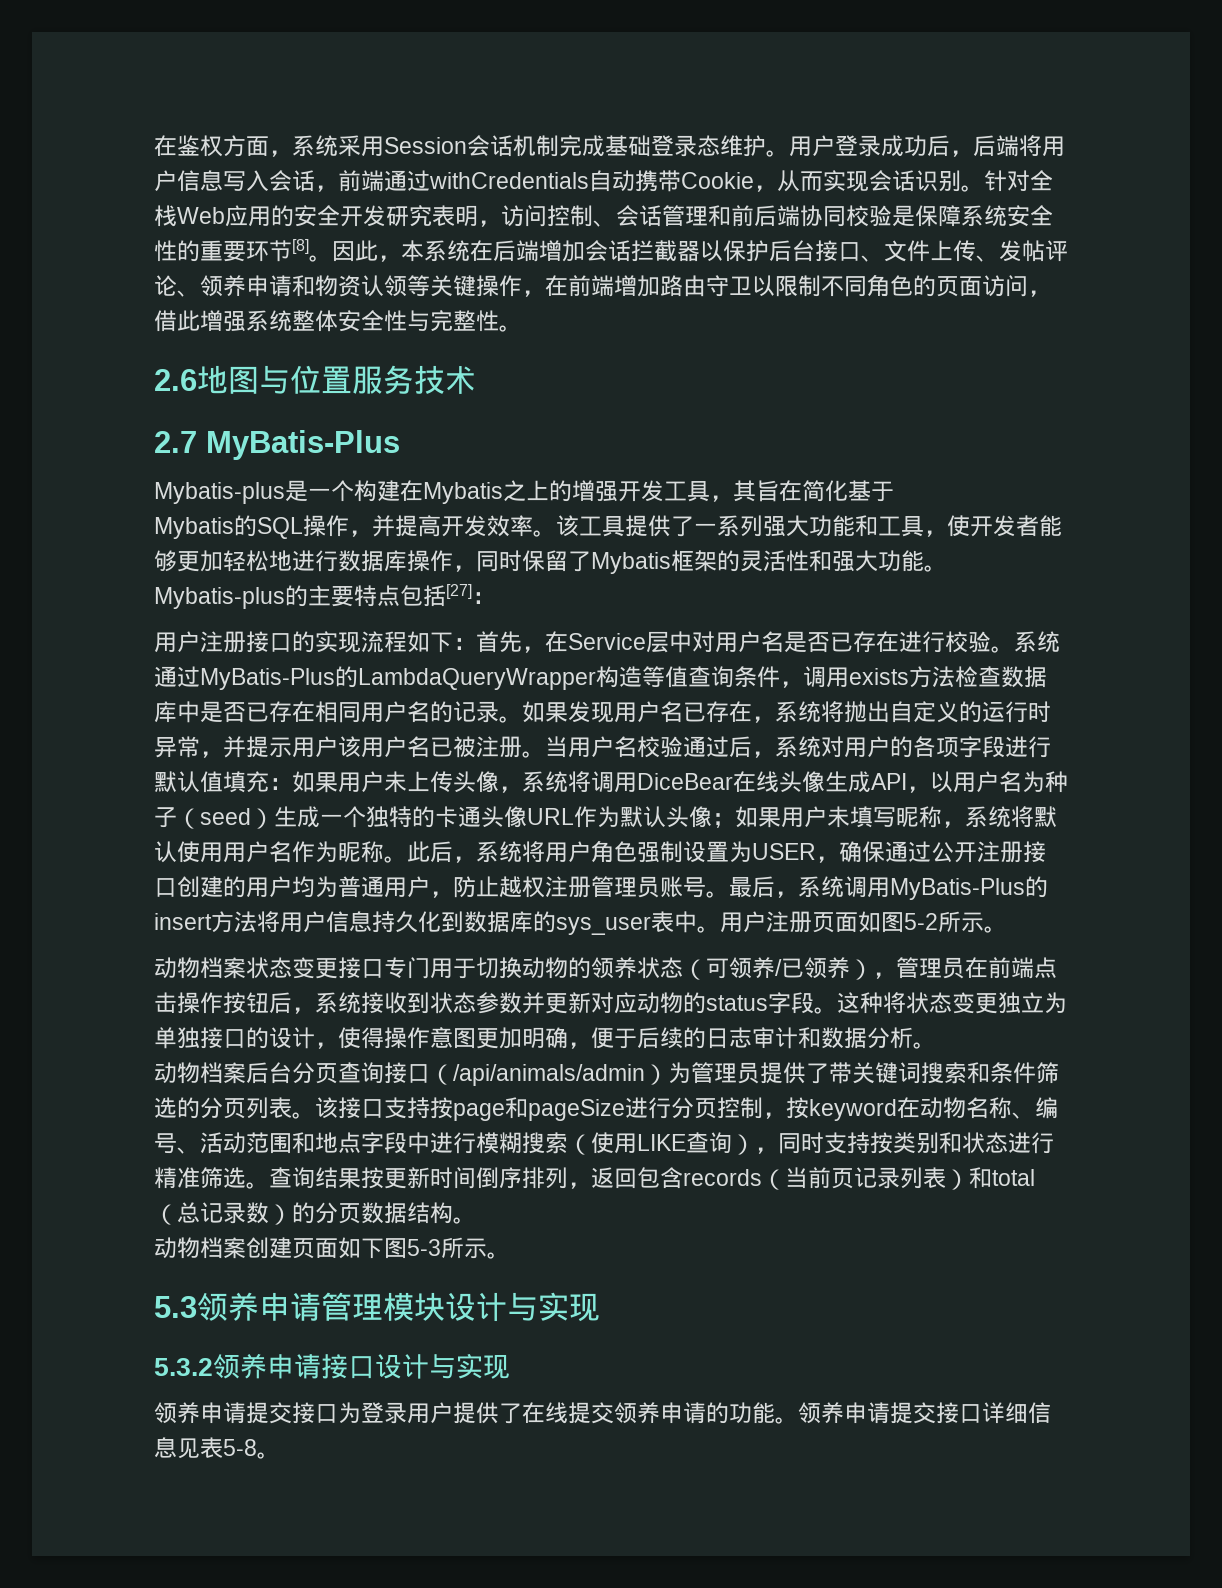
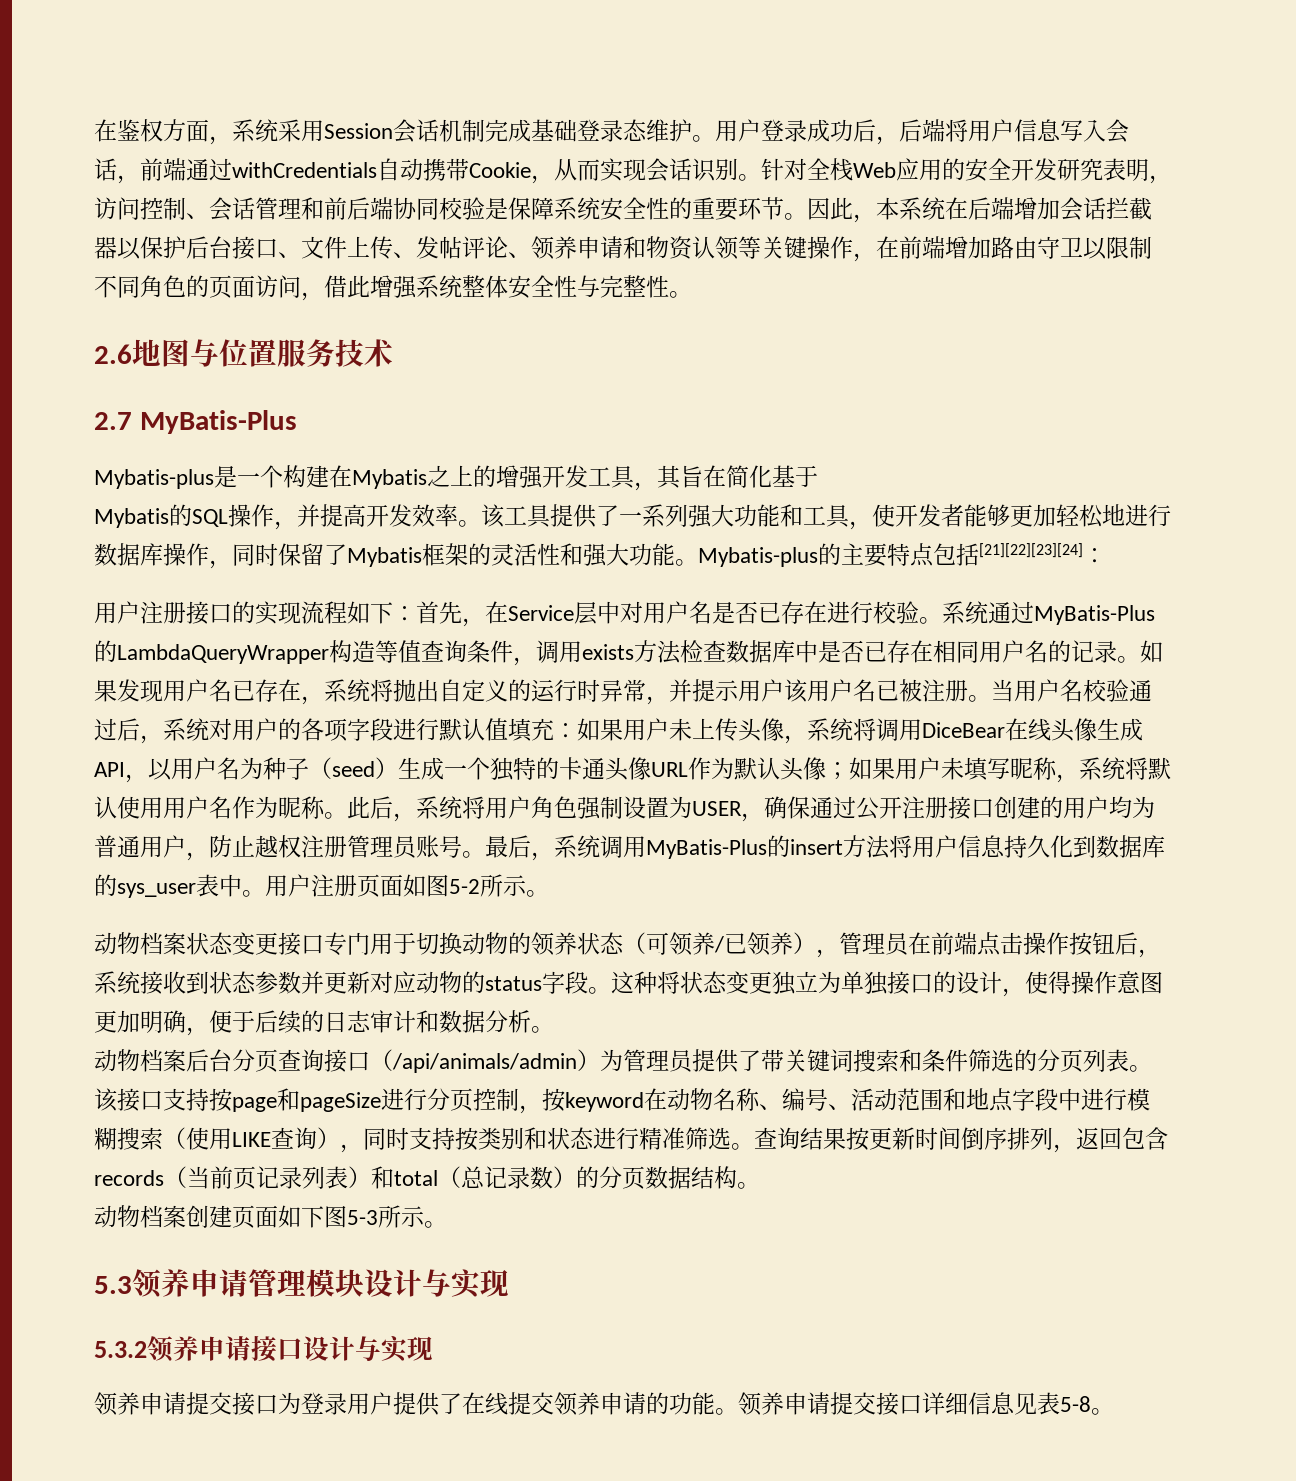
- 针对全栈Web应用的安全开发研究表明，访问控制、会话管理和前后端协同校验是保障系统安全性的重要环节[8]。
+ 针对全栈Web应用的安全开发研究表明，访问控制、会话管理和前后端协同校验是保障系统安全性的重要环节。
- Mybatis-plus的主要特点包括[27]：
+ Mybatis-plus的主要特点包括[21][22][23][24]：

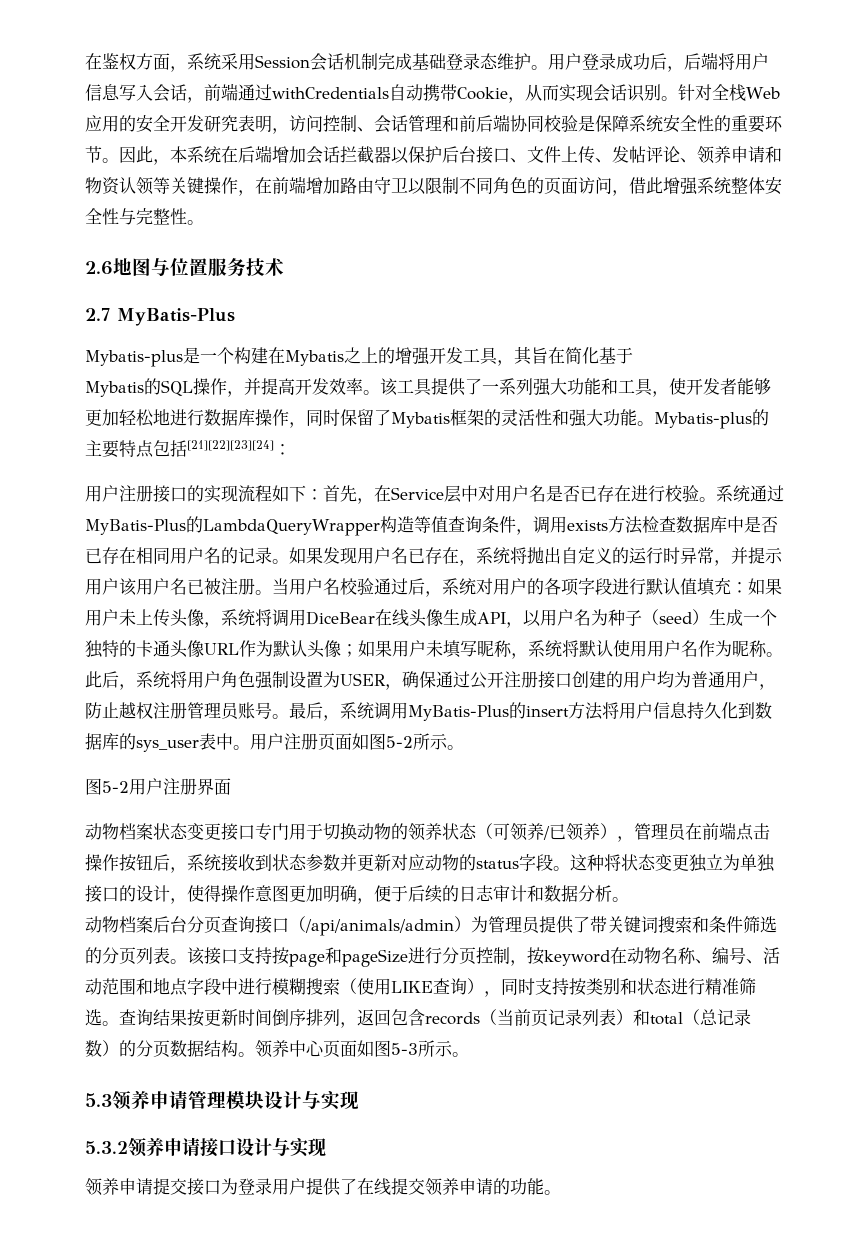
+ 图5-2用户注册界面
- 查询结果按更新时间倒序排列，返回包含records（当前页记录列表）和total（总记录数）的分页数据结构。
- 动物档案创建页面如下图5-3所示。
+ 查询结果按更新时间倒序排列，返回包含records（当前页记录列表）和total（总记录数）的分页数据结构。领养中心页面如图5-3所示。
- 领养申请提交接口详细信息见表5-8。

